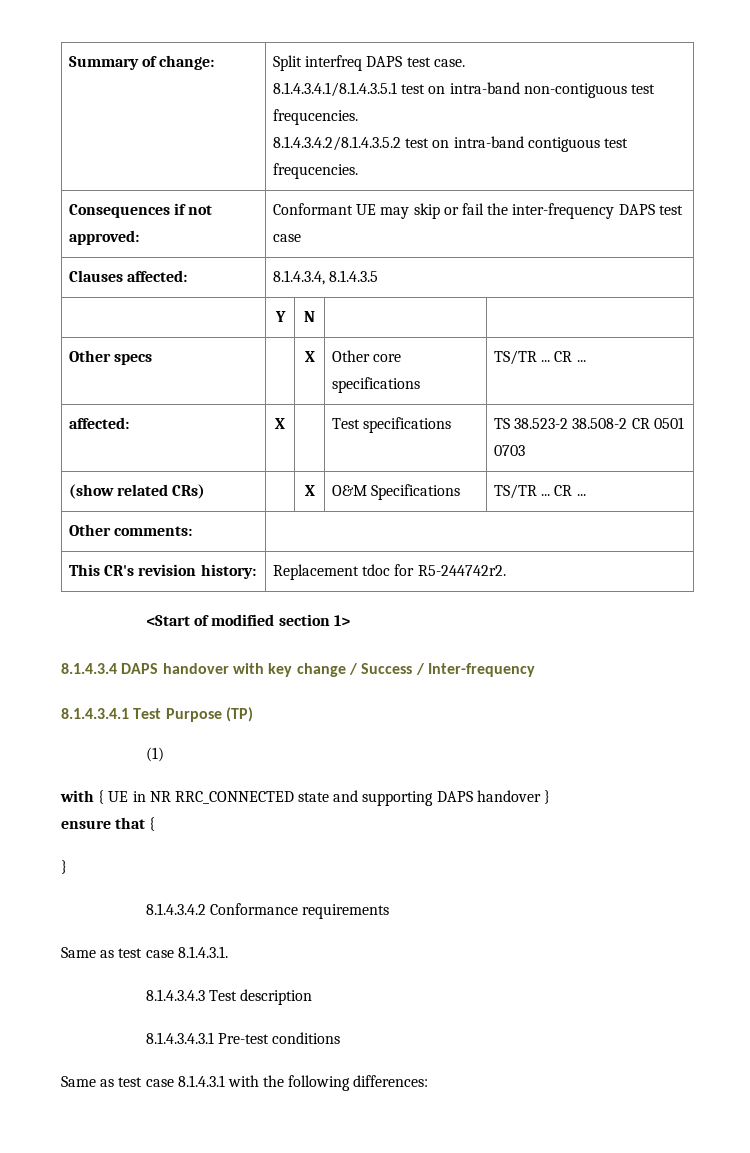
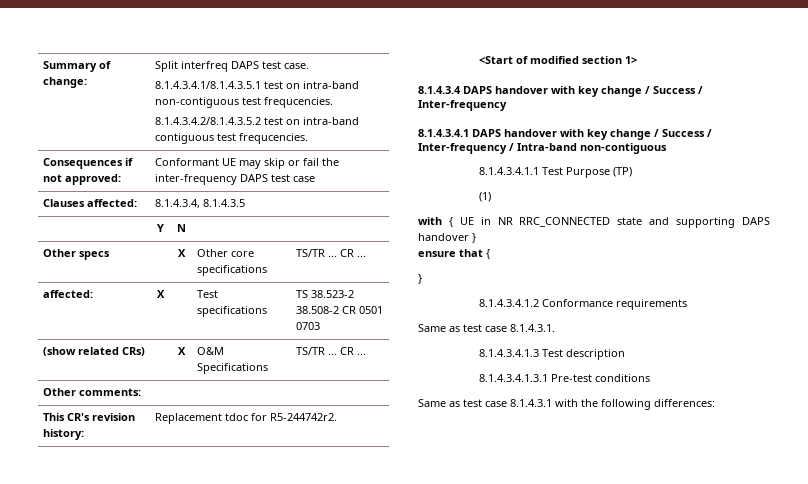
- 8.1.4.3.4.1 Test Purpose (TP)
+ 8.1.4.3.4.1 DAPS handover with key change / Success / Inter-frequency / Intra-band non-contiguous
+ 8.1.4.3.4.1.1 Test Purpose (TP)
- 8.1.4.3.4.2 Conformance requirements
+ 8.1.4.3.4.1.2 Conformance requirements
- 8.1.4.3.4.3 Test description
+ 8.1.4.3.4.1.3 Test description
- 8.1.4.3.4.3.1 Pre-test conditions
+ 8.1.4.3.4.1.3.1 Pre-test conditions

